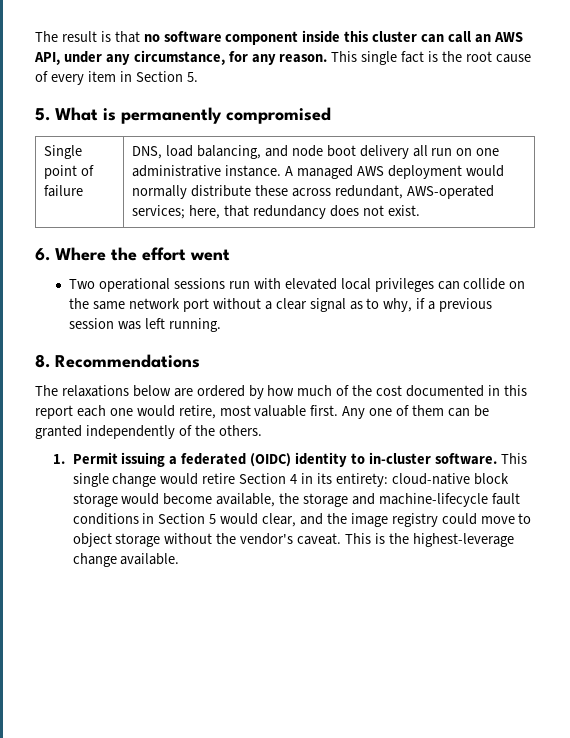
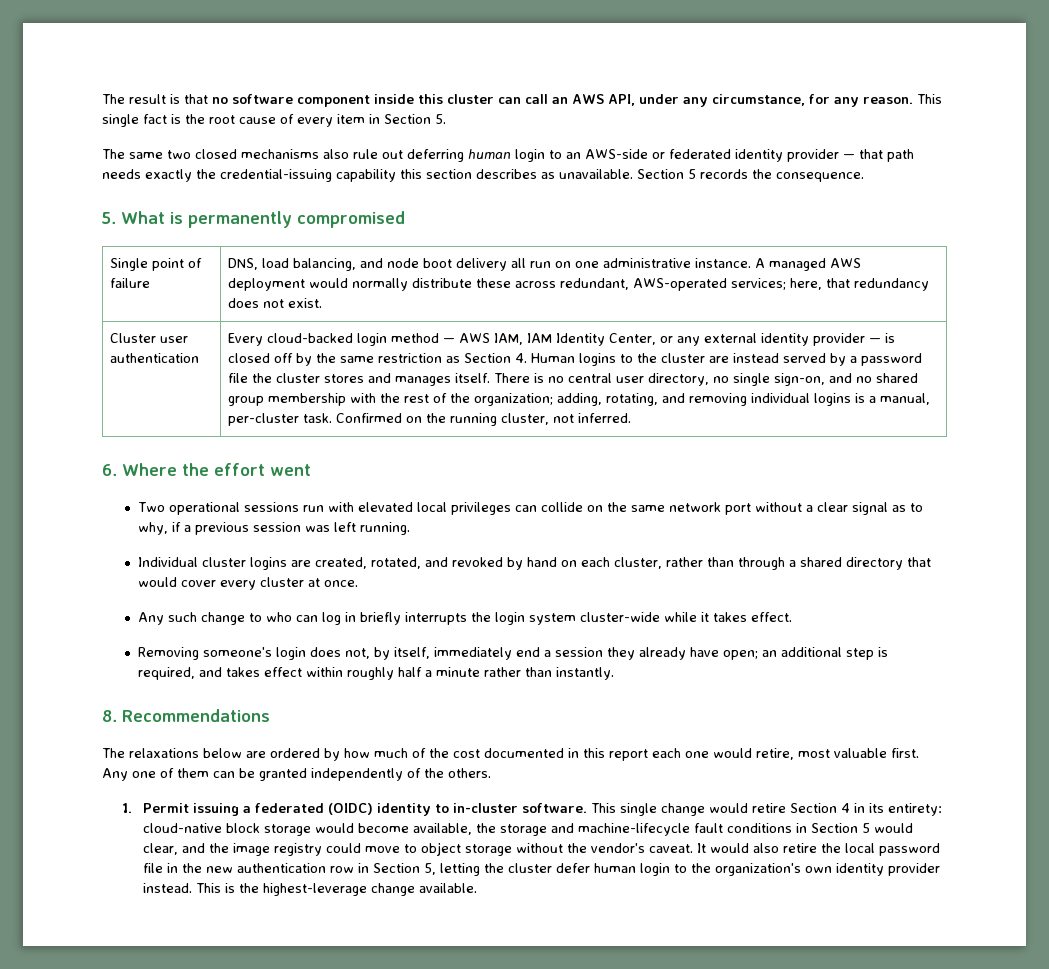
+ The same two closed mechanisms also rule out deferring human login to an AWS-side or federated identity provider — that path needs exactly the credential-issuing capability this section describes as unavailable. Section 5 records the consequence.
+ Cluster user authentication | Every cloud-backed login method — AWS IAM, IAM Identity Center, or any external identity provider — is closed off by the same restriction as Section 4. Human logins to the cluster are instead served by a password file the cluster stores and manages itself. There is no central user directory, no single sign-on, and no shared group membership with the rest of the organization; adding, rotating, and removing individual logins is a manual, per-cluster task. Confirmed on the running cluster, not inferred.
+ Individual cluster logins are created, rotated, and revoked by hand on each cluster, rather than through a shared directory that would cover every cluster at once.
+ Any such change to who can log in briefly interrupts the login system cluster-wide while it takes effect.
+ Removing someone's login does not, by itself, immediately end a session they already have open; an additional step is required, and takes effect within roughly half a minute rather than instantly.
+ It would also retire the local password file in the new authentication row in Section 5, letting the cluster defer human login to the organization's own identity provider instead.

